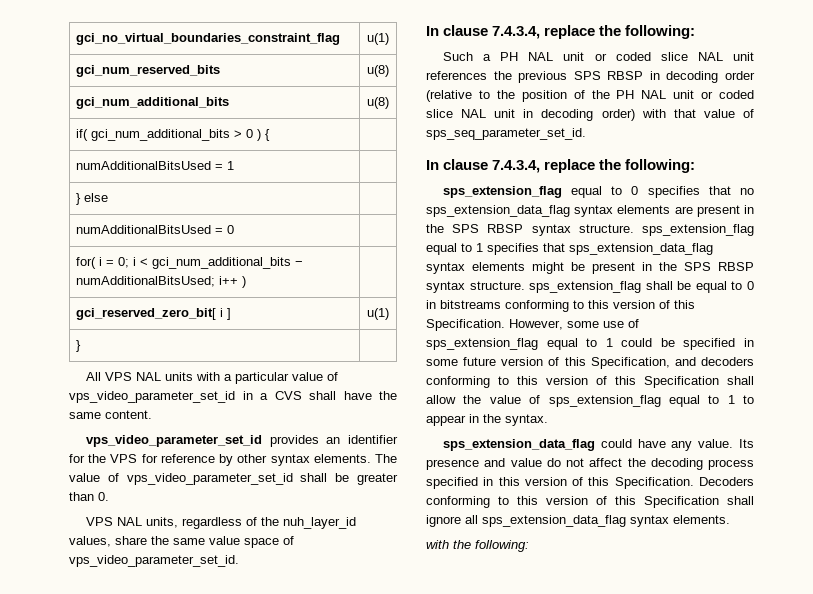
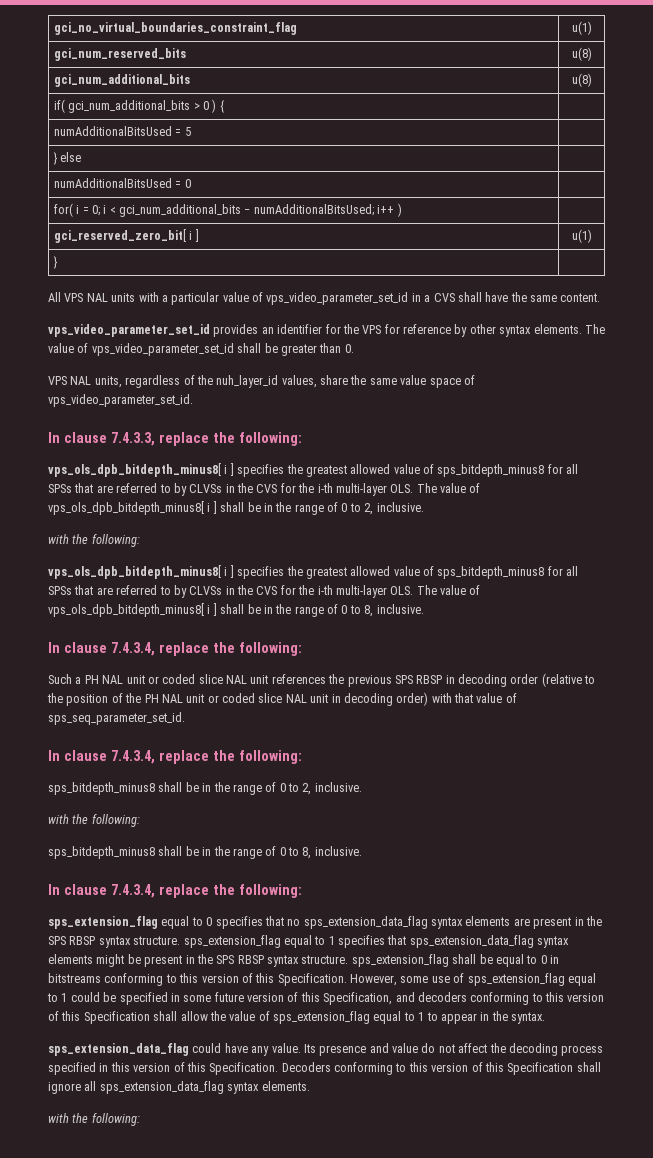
- numAdditionalBitsUsed = 1 |
+ numAdditionalBitsUsed = 5 |
+ In clause 7.4.3.3, replace the following:
+ vps_ols_dpb_bitdepth_minus8[ i ] specifies the greatest allowed value of sps_bitdepth_minus8 for all SPSs that are referred to by CLVSs in the CVS for the i-th multi-layer OLS. The value of vps_ols_dpb_bitdepth_minus8[ i ] shall be in the range of 0 to 2, inclusive.
+ with the following:
+ vps_ols_dpb_bitdepth_minus8[ i ] specifies the greatest allowed value of sps_bitdepth_minus8 for all SPSs that are referred to by CLVSs in the CVS for the i-th multi-layer OLS. The value of vps_ols_dpb_bitdepth_minus8[ i ] shall be in the range of 0 to 8, inclusive.
+ sps_bitdepth_minus8 shall be in the range of 0 to 2, inclusive.
+ with the following:
+ sps_bitdepth_minus8 shall be in the range of 0 to 8, inclusive.
+ In clause 7.4.3.4, replace the following:

